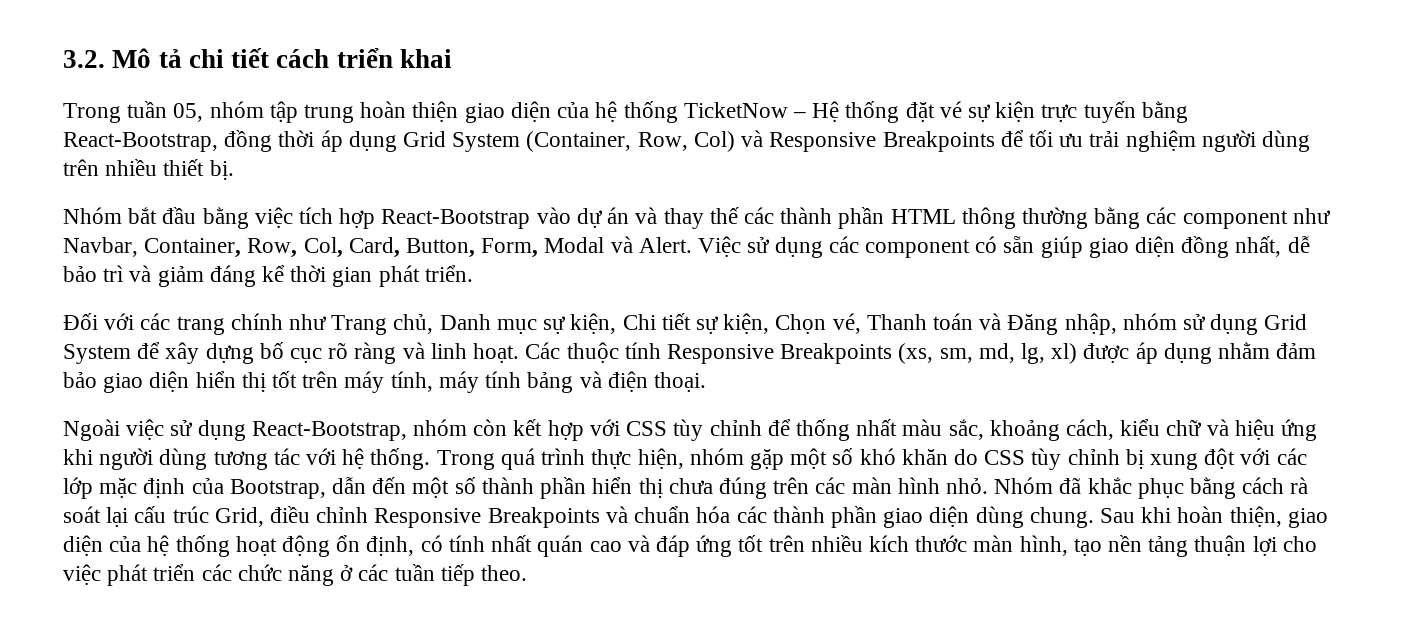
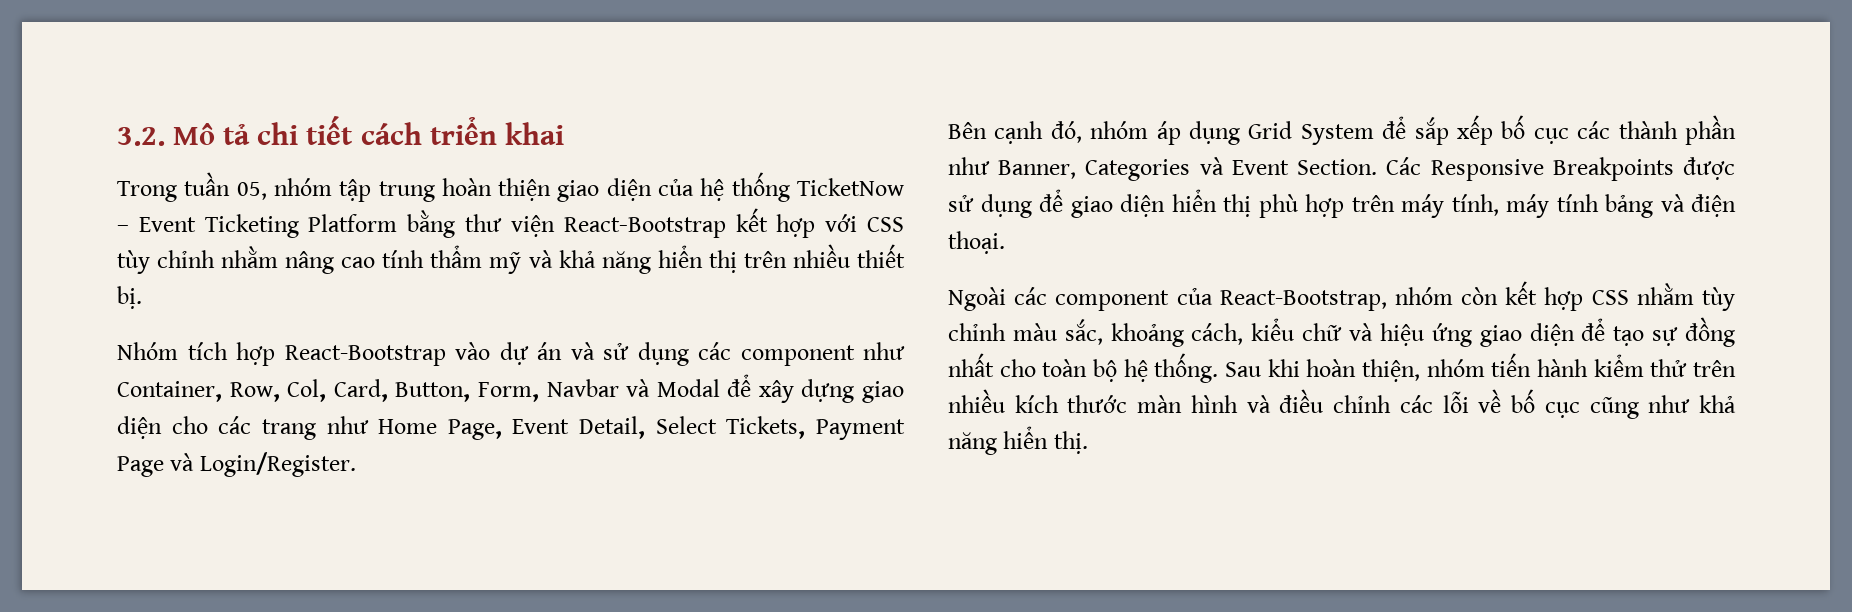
- Trong tuần 05, nhóm tập trung hoàn thiện giao diện của hệ thống TicketNow – Hệ thống đặt vé sự kiện trực tuyến bằng React-Bootstrap, đồng thời áp dụng Grid System (Container, Row, Col) và Responsive Breakpoints để tối ưu trải nghiệm người dùng trên nhiều thiết bị.
+ Trong tuần 05, nhóm tập trung hoàn thiện giao diện của hệ thống TicketNow – Event Ticketing Platform bằng thư viện React-Bootstrap kết hợp với CSS tùy chỉnh nhằm nâng cao tính thẩm mỹ và khả năng hiển thị trên nhiều thiết bị.
- Nhóm bắt đầu bằng việc tích hợp React-Bootstrap vào dự án và thay thế các thành phần HTML thông thường bằng các component như Navbar, Container, Row, Col, Card, Button, Form, Modal và Alert. Việc sử dụng các component có sẵn giúp giao diện đồng nhất, dễ bảo trì và giảm đáng kể thời gian phát triển.
- Đối với các trang chính như Trang chủ, Danh mục sự kiện, Chi tiết sự kiện, Chọn vé, Thanh toán và Đăng nhập, nhóm sử dụng Grid System để xây dựng bố cục rõ ràng và linh hoạt. Các thuộc tính Responsive Breakpoints (xs, sm, md, lg, xl) được áp dụng nhằm đảm bảo giao diện hiển thị tốt trên máy tính, máy tính bảng và điện thoại.
+ Nhóm tích hợp React-Bootstrap vào dự án và sử dụng các component như Container, Row, Col, Card, Button, Form, Navbar và Modal để xây dựng giao diện cho các trang như Home Page, Event Detail, Select Tickets, Payment Page và Login/Register.
+ Bên cạnh đó, nhóm áp dụng Grid System để sắp xếp bố cục các thành phần như Banner, Categories và Event Section. Các Responsive Breakpoints được sử dụng để giao diện hiển thị phù hợp trên máy tính, máy tính bảng và điện thoại.
- Ngoài việc sử dụng React-Bootstrap, nhóm còn kết hợp với CSS tùy chỉnh để thống nhất màu sắc, khoảng cách, kiểu chữ và hiệu ứng khi người dùng tương tác với hệ thống. Trong quá trình thực hiện, nhóm gặp một số khó khăn do CSS tùy chỉnh bị xung đột với các lớp mặc định của Bootstrap, dẫn đến một số thành phần hiển thị chưa đúng trên các màn hình nhỏ. Nhóm đã khắc phục bằng cách rà soát lại cấu trúc Grid, điều chỉnh Responsive Breakpoints và chuẩn hóa các thành phần giao diện dùng chung. Sau khi hoàn thiện, giao diện của hệ thống hoạt động ổn định, có tính nhất quán cao và đáp ứng tốt trên nhiều kích thước màn hình, tạo nền tảng thuận lợi cho việc phát triển các chức năng ở các tuần tiếp theo.
+ Ngoài các component của React-Bootstrap, nhóm còn kết hợp CSS nhằm tùy chỉnh màu sắc, khoảng cách, kiểu chữ và hiệu ứng giao diện để tạo sự đồng nhất cho toàn bộ hệ thống. Sau khi hoàn thiện, nhóm tiến hành kiểm thử trên nhiều kích thước màn hình và điều chỉnh các lỗi về bố cục cũng như khả năng hiển thị.

